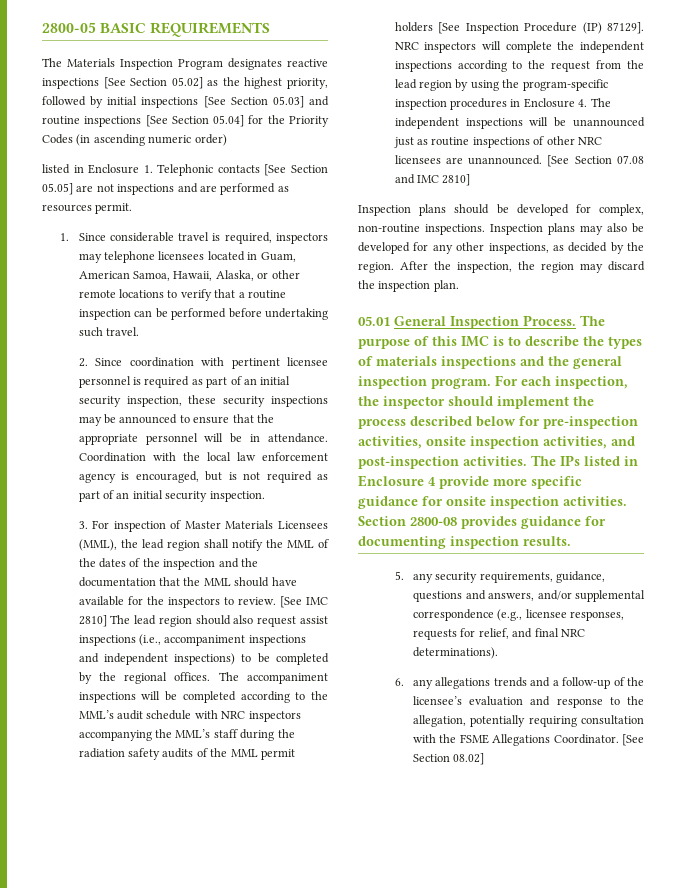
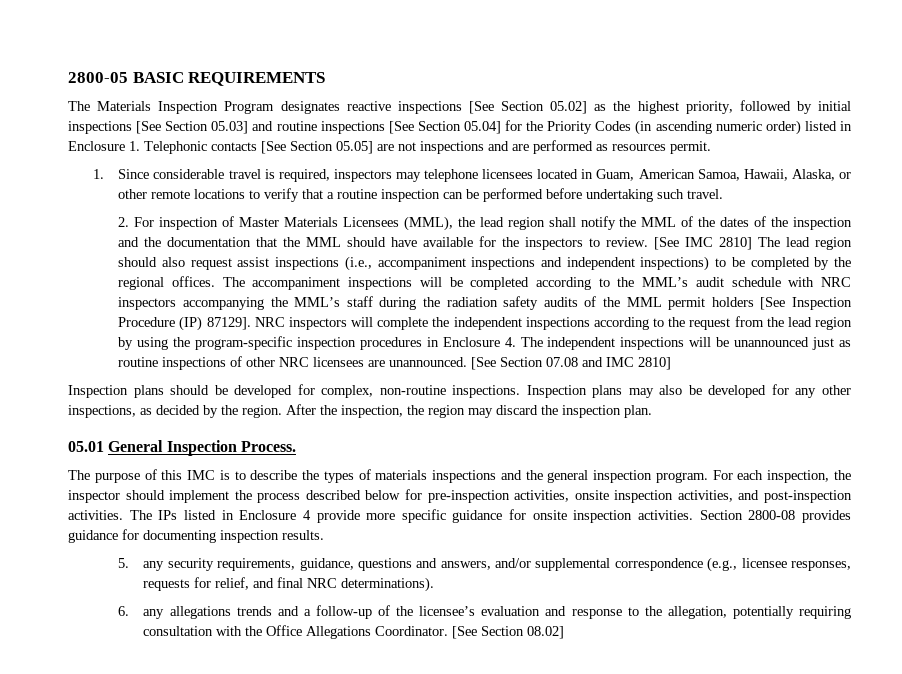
- The Materials Inspection Program designates reactive inspections [See Section 05.02] as the highest priority, followed by initial inspections [See Section 05.03] and routine inspections [See Section 05.04] for the Priority Codes (in ascending numeric order)
- listed in Enclosure 1. Telephonic contacts [See Section 05.05] are not inspections and are performed as resources permit.
+ The Materials Inspection Program designates reactive inspections [See Section 05.02] as the highest priority, followed by initial inspections [See Section 05.03] and routine inspections [See Section 05.04] for the Priority Codes (in ascending numeric order) listed in Enclosure 1. Telephonic contacts [See Section 05.05] are not inspections and are performed as resources permit.
- 2. Since coordination with pertinent licensee personnel is required as part of an initial security inspection, these security inspections may be announced to ensure that the appropriate personnel will be in attendance. Coordination with the local law enforcement agency is encouraged, but is not required as part of an initial security inspection.
- 3. For inspection of Master Materials Licensees (MML), the lead region shall notify the MML of the dates of the inspection and the documentation that the MML should have available for the inspectors to review.
+ 2. For inspection of Master Materials Licensees (MML), the lead region shall notify the MML of the dates of the inspection and the documentation that the MML should have available for the inspectors to review.
- 05.01 General Inspection Process. The purpose of this IMC is to describe the types of materials inspections and the general inspection program.
+ 05.01 General Inspection Process.
+ The purpose of this IMC is to describe the types of materials inspections and the general inspection program.
- 6. any allegations trends and a follow-up of the licensee’s evaluation and response to the allegation, potentially requiring consultation with the FSME Allegations Coordinator.
+ 6. any allegations trends and a follow-up of the licensee’s evaluation and response to the allegation, potentially requiring consultation with the Office Allegations Coordinator.

